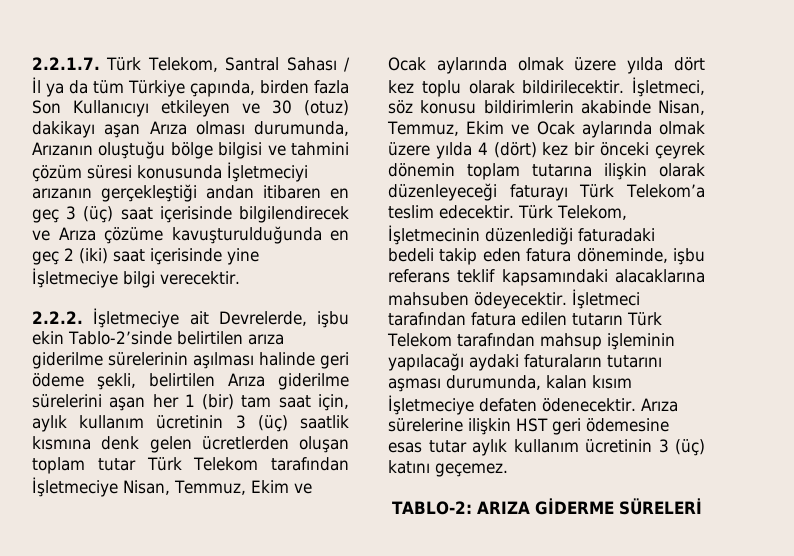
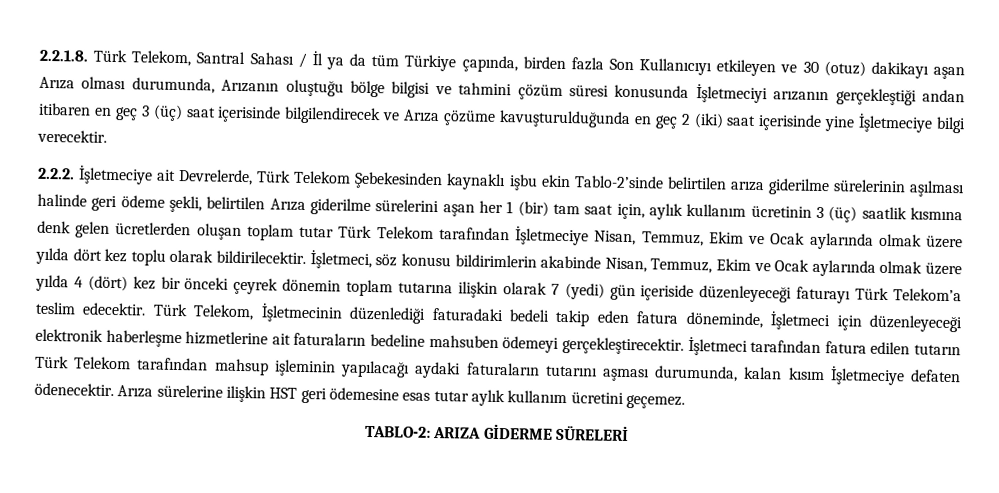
- 2.2.1.7. Türk Telekom, Santral Sahası / İl ya da tüm Türkiye çapında, birden fazla Son Kullanıcıyı etkileyen ve 30 (otuz) dakikayı aşan Arıza olması durumunda, Arızanın oluştuğu bölge bilgisi ve tahmini çözüm süresi konusunda İşletmeciyi arızanın gerçekleştiği andan itibaren en geç 3 (üç) saat içerisinde bilgilendirecek ve Arıza çözüme kavuşturulduğunda en geç 2 (iki) saat içerisinde yine İşletmeciye bilgi verecektir.
+ 2.2.1.8. Türk Telekom, Santral Sahası / İl ya da tüm Türkiye çapında, birden fazla Son Kullanıcıyı etkileyen ve 30 (otuz) dakikayı aşan Arıza olması durumunda, Arızanın oluştuğu bölge bilgisi ve tahmini çözüm süresi konusunda İşletmeciyi arızanın gerçekleştiği andan itibaren en geç 3 (üç) saat içerisinde bilgilendirecek ve Arıza çözüme kavuşturulduğunda en geç 2 (iki) saat içerisinde yine İşletmeciye bilgi verecektir.
- 2.2.2. İşletmeciye ait Devrelerde, işbu ekin Tablo-2’sinde belirtilen arıza giderilme sürelerinin aşılması halinde geri ödeme şekli, belirtilen Arıza giderilme sürelerini aşan her 1 (bir) tam saat için, aylık kullanım ücretinin 3 (üç) saatlik kısmına denk gelen ücretlerden oluşan toplam tutar Türk Telekom tarafından İşletmeciye Nisan, Temmuz, Ekim ve Ocak aylarında olmak üzere yılda dört kez toplu olarak bildirilecektir.
+ 2.2.2. İşletmeciye ait Devrelerde, Türk Telekom Şebekesinden kaynaklı işbu ekin Tablo-2’sinde belirtilen arıza giderilme sürelerinin aşılması halinde geri ödeme şekli, belirtilen Arıza giderilme sürelerini aşan her 1 (bir) tam saat için, aylık kullanım ücretinin 3 (üç) saatlik kısmına denk gelen ücretlerden oluşan toplam tutar Türk Telekom tarafından İşletmeciye Nisan, Temmuz, Ekim ve Ocak aylarında olmak üzere yılda dört kez toplu olarak bildirilecektir.
- İşletmeci, söz konusu bildirimlerin akabinde Nisan, Temmuz, Ekim ve Ocak aylarında olmak üzere yılda 4 (dört) kez bir önceki çeyrek dönemin toplam tutarına ilişkin olarak düzenleyeceği faturayı Türk Telekom’a teslim edecektir.
+ İşletmeci, söz konusu bildirimlerin akabinde Nisan, Temmuz, Ekim ve Ocak aylarında olmak üzere yılda 4 (dört) kez bir önceki çeyrek dönemin toplam tutarına ilişkin olarak 7 (yedi) gün içeriside düzenleyeceği faturayı Türk Telekom’a teslim edecektir.
- Türk Telekom, İşletmecinin düzenlediği faturadaki bedeli takip eden fatura döneminde, işbu referans teklif kapsamındaki alacaklarına mahsuben ödeyecektir.
+ Türk Telekom, İşletmecinin düzenlediği faturadaki bedeli takip eden fatura döneminde, İşletmeci için düzenleyeceği elektronik haberleşme hizmetlerine ait faturaların bedeline mahsuben ödemeyi gerçekleştirecektir.
- Arıza sürelerine ilişkin HST geri ödemesine esas tutar aylık kullanım ücretinin 3 (üç) katını geçemez.
+ Arıza sürelerine ilişkin HST geri ödemesine esas tutar aylık kullanım ücretini geçemez.

